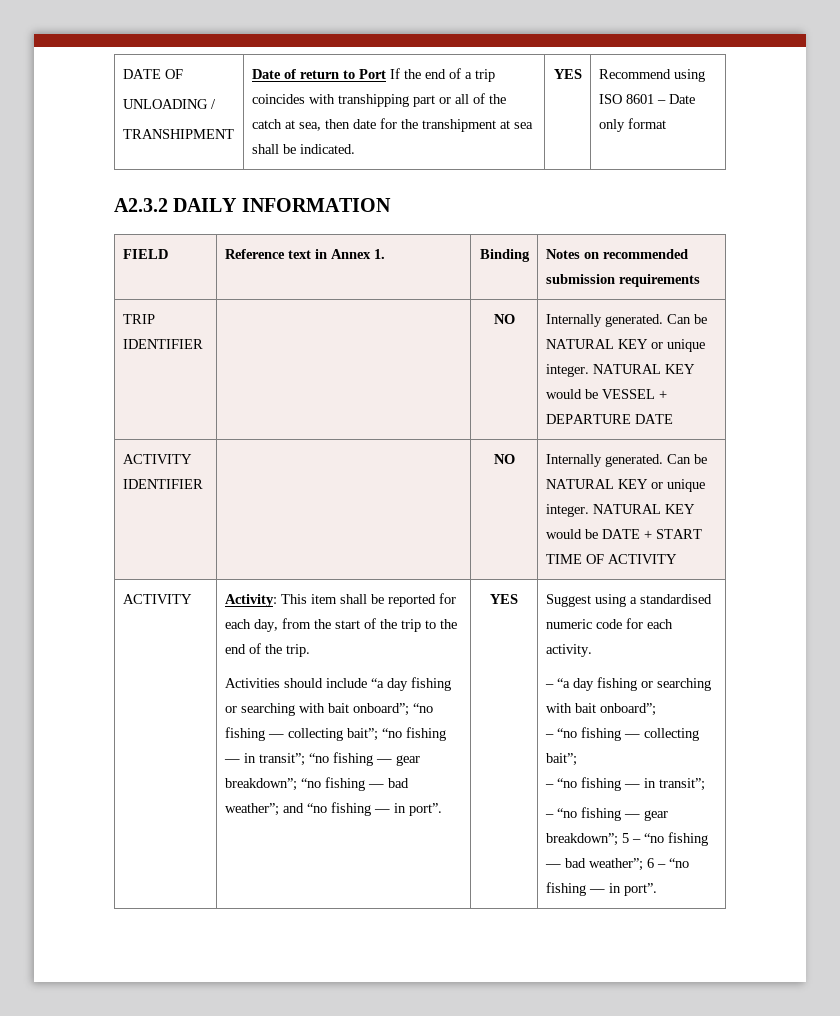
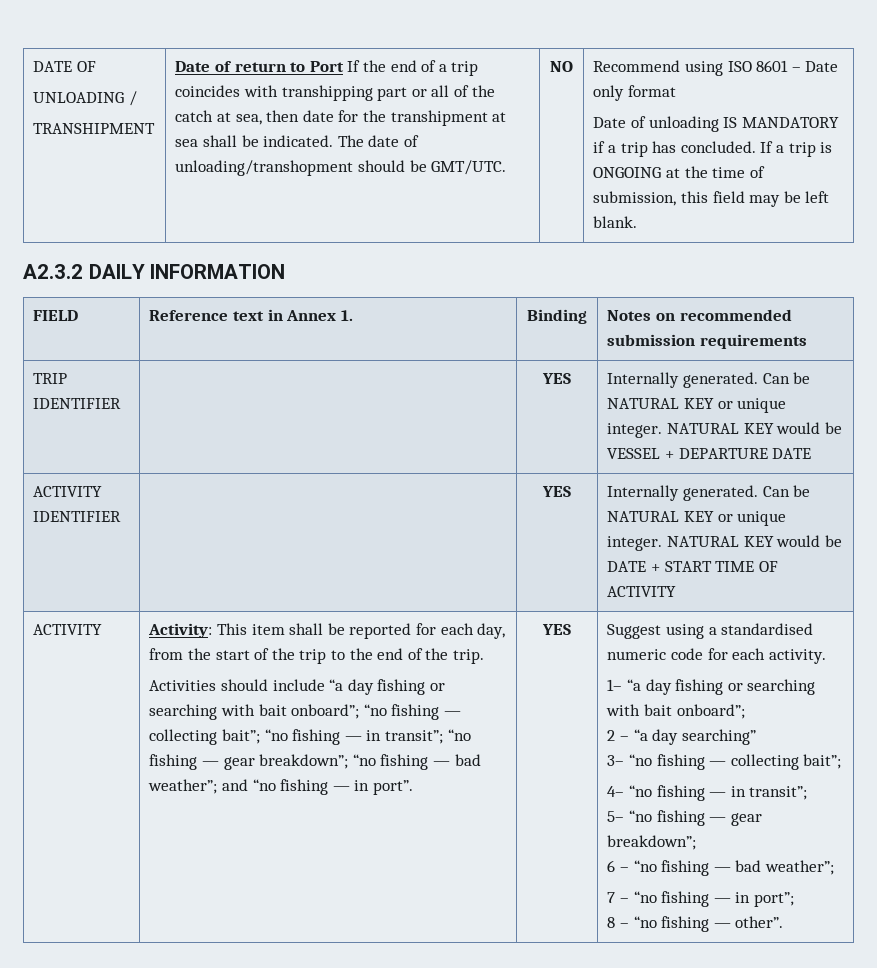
- Date of return to Port If the end of a trip coincides with transhipping part or all of the catch at sea, then date for the transhipment at sea shall be indicated. | YES
+ Date of return to Port If the end of a trip coincides with transhipping part or all of the catch at sea, then date for the transhipment at sea shall be indicated. The date of unloading/transhopment should be GMT/UTC. | NO
+ Date of unloading IS MANDATORY if a trip has concluded. If a trip is ONGOING at the time of submission, this field may be left blank.
- TRIP IDENTIFIER | | NO | Internally generated. Can be NATURAL KEY or unique integer. NATURAL KEY would be VESSEL + DEPARTURE DATE
+ TRIP IDENTIFIER | | YES | Internally generated. Can be NATURAL KEY or unique integer. NATURAL KEY would be VESSEL + DEPARTURE DATE
- ACTIVITY IDENTIFIER | | NO | Internally generated. Can be NATURAL KEY or unique integer. NATURAL KEY would be DATE + START TIME OF ACTIVITY
+ ACTIVITY IDENTIFIER | | YES | Internally generated. Can be NATURAL KEY or unique integer. NATURAL KEY would be DATE + START TIME OF ACTIVITY
- – “a day fishing or searching with bait onboard”;
+ 1– “a day fishing or searching with bait onboard”;
- – “no fishing — collecting bait”;
+ 2 – “a day searching”
+ 3– “no fishing — collecting bait”;
- – “no fishing — in transit”;
+ 4– “no fishing — in transit”;
- – “no fishing — gear breakdown”; 5 – “no fishing — bad weather”; 6 – “no fishing — in port”.
+ 5– “no fishing — gear breakdown”;
+ 6 – “no fishing — bad weather”;
+ 7 – “no fishing — in port”;
+ 8 – “no fishing — other”.

